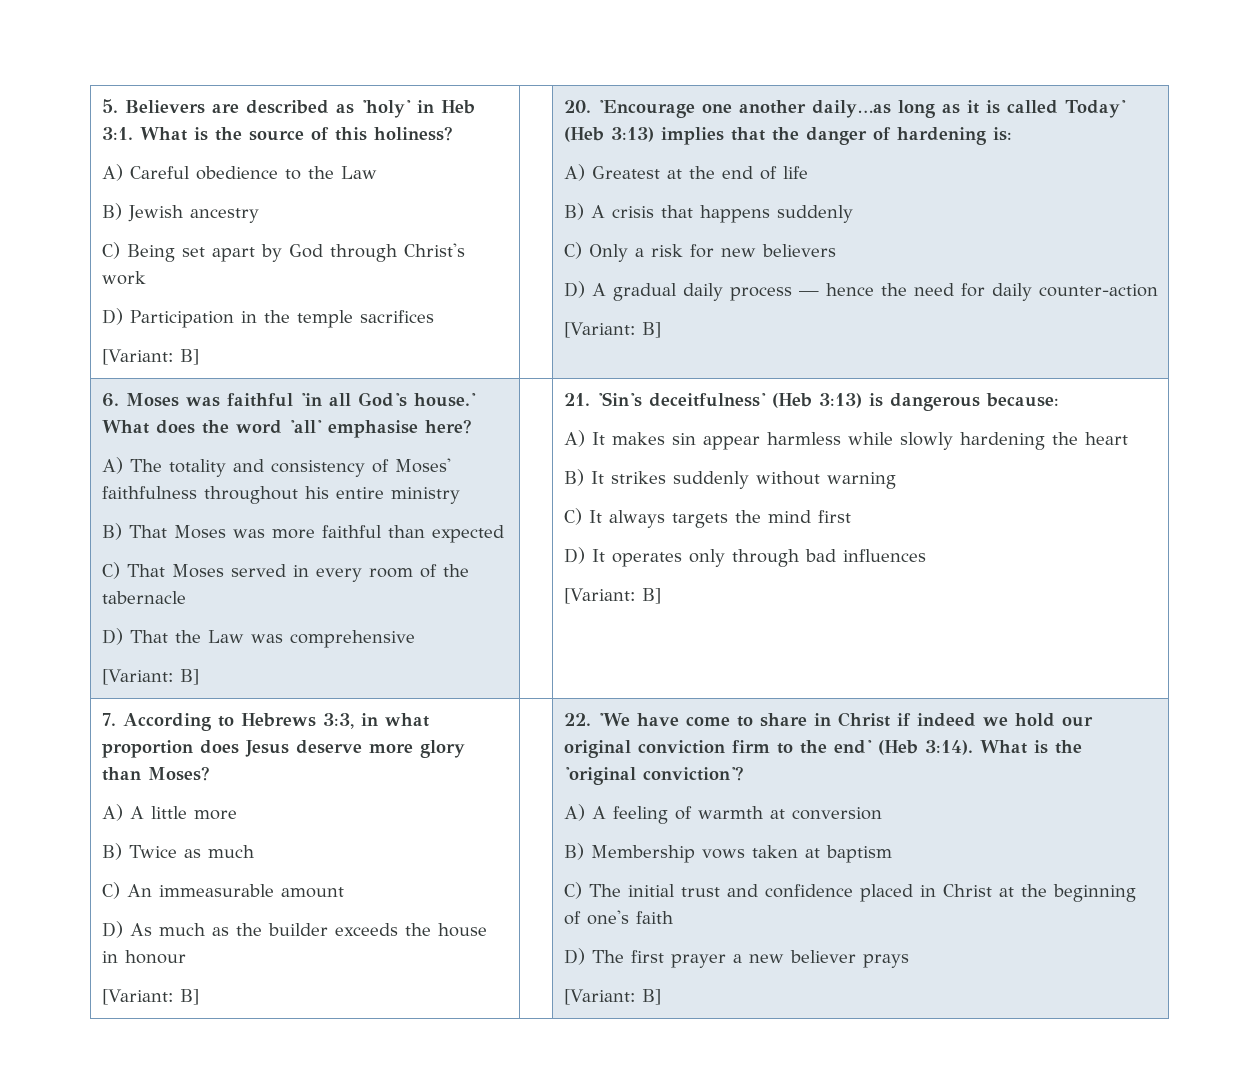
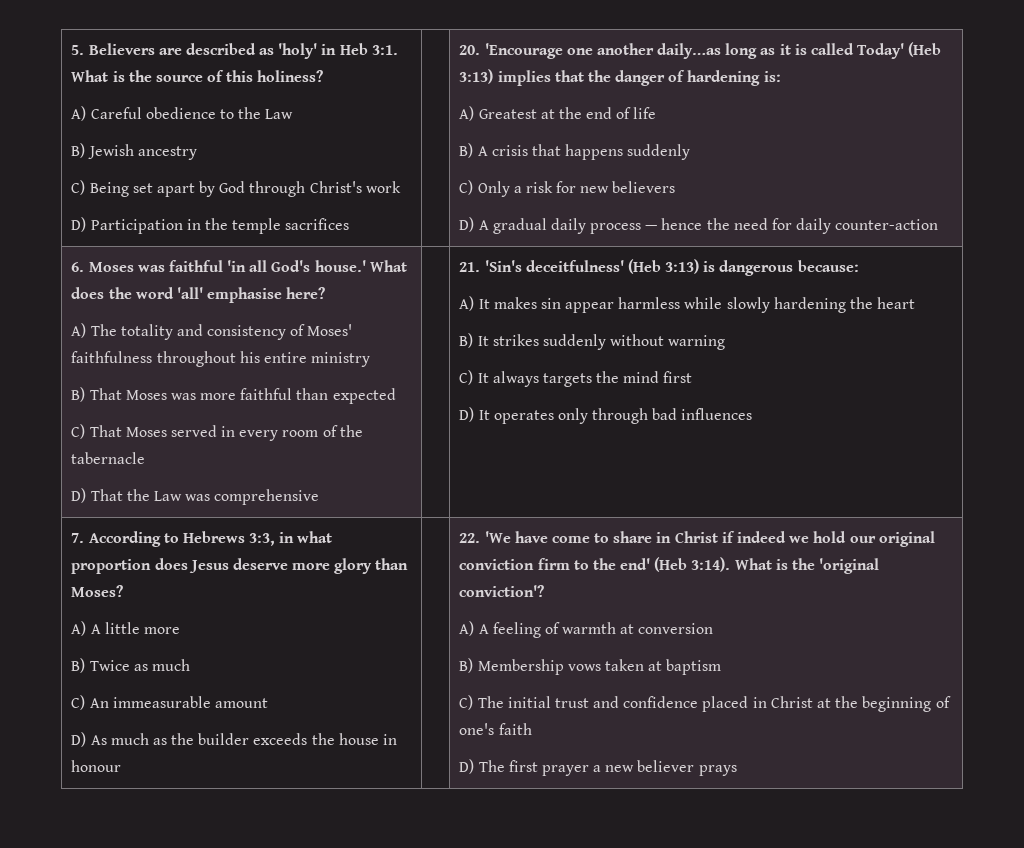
  D) Participation in the temple sacrifices
- [Variant: B]
  D) A gradual daily process — hence the need for daily counter-action
- [Variant: B]
  D) That the Law was comprehensive
- [Variant: B]
  D) It operates only through bad influences
- [Variant: B]
  D) As much as the builder exceeds the house in honour
- [Variant: B]
  D) The first prayer a new believer prays
- [Variant: B]

